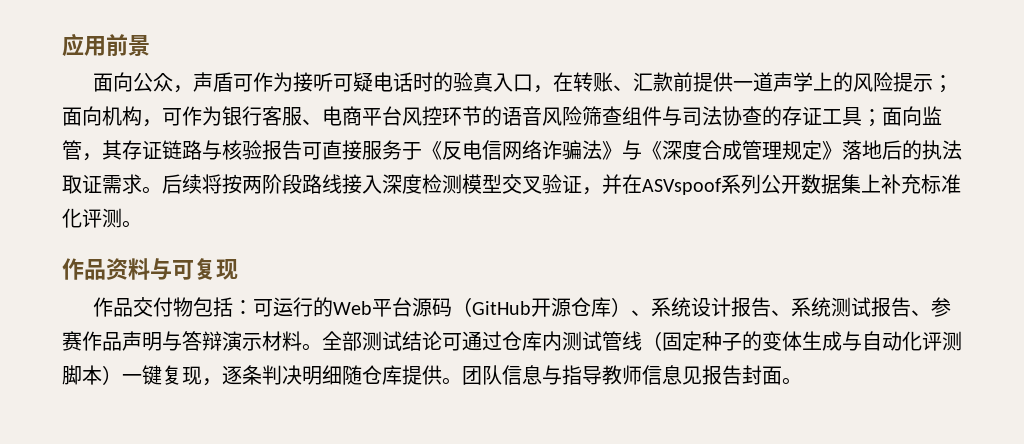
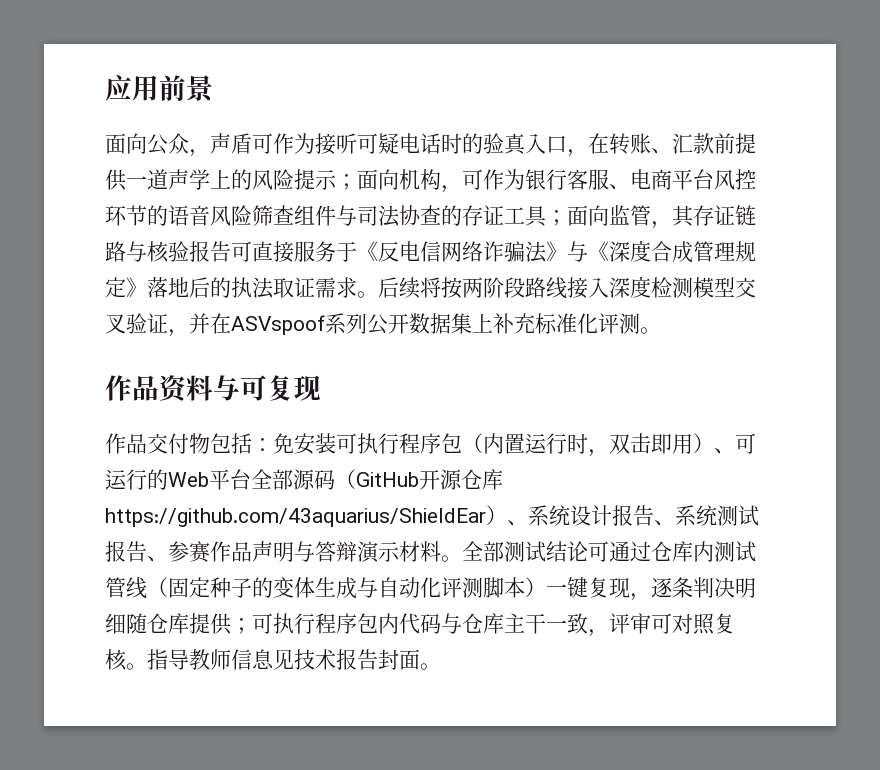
- 作品交付物包括：可运行的Web平台源码（GitHub开源仓库）、系统设计报告、系统测试报告、参赛作品声明与答辩演示材料。
+ 作品交付物包括：免安装可执行程序包（内置运行时，双击即用）、可运行的Web平台全部源码（GitHub开源仓库https://github.com/43aquarius/ShieldEar）、系统设计报告、系统测试报告、参赛作品声明与答辩演示材料。
- 全部测试结论可通过仓库内测试管线（固定种子的变体生成与自动化评测脚本）一键复现，逐条判决明细随仓库提供。团队信息与指导教师信息见报告封面。
+ 全部测试结论可通过仓库内测试管线（固定种子的变体生成与自动化评测脚本）一键复现，逐条判决明细随仓库提供；可执行程序包内代码与仓库主干一致，评审可对照复核。指导教师信息见技术报告封面。

